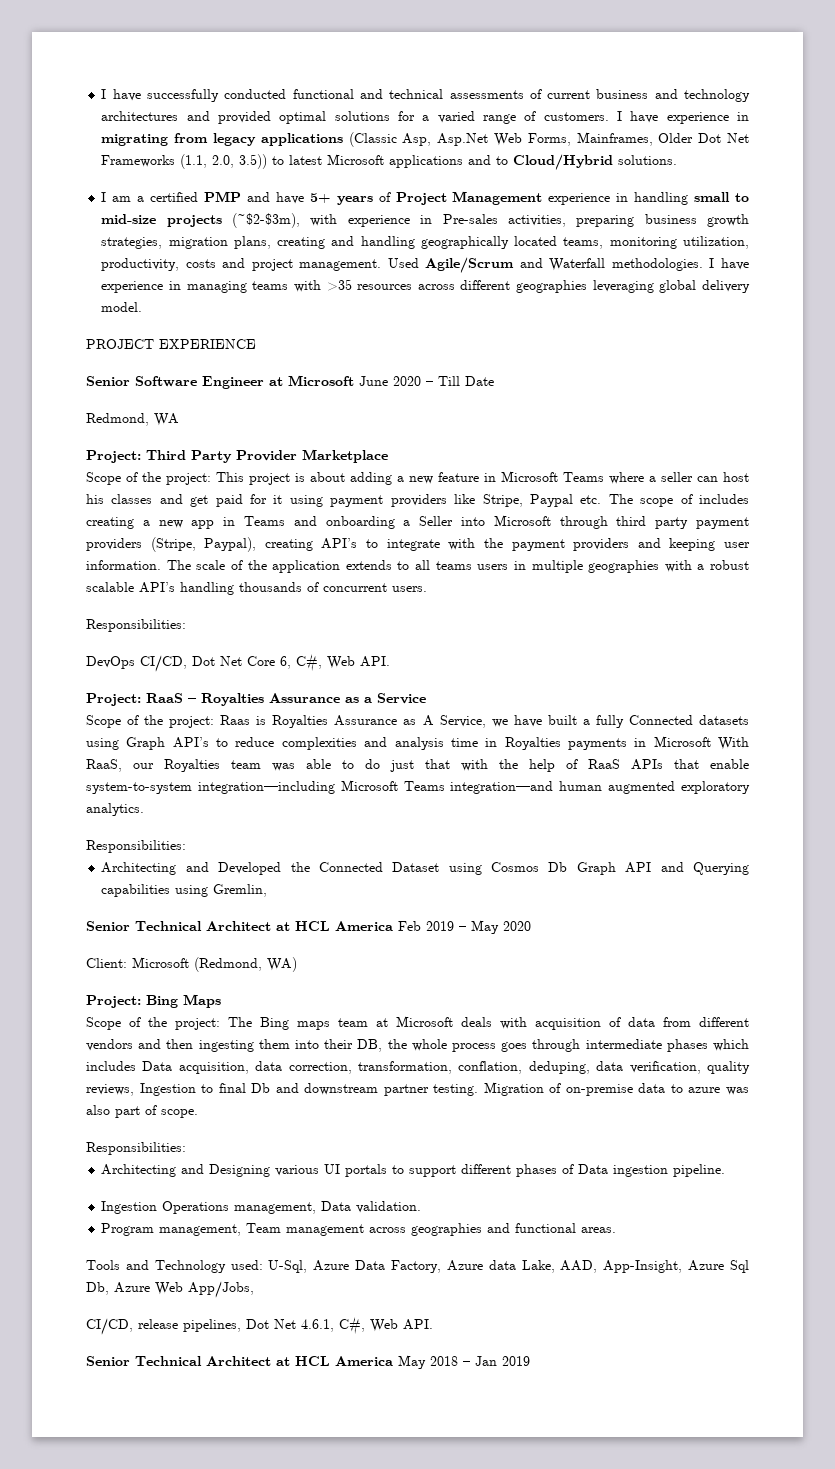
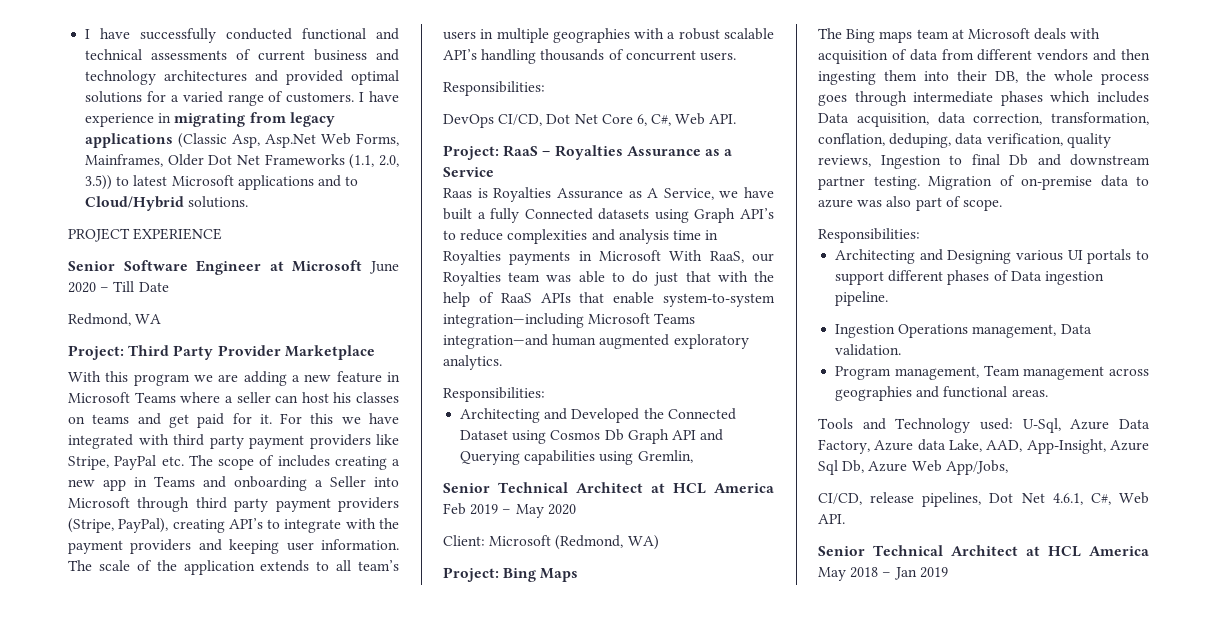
- I am a certified PMP and have 5+ years of Project Management experience in handling small to mid-size projects (~$2-$3m), with experience in Pre-sales activities, preparing business growth strategies, migration plans, creating and handling geographically located teams, monitoring utilization, productivity, costs and project management. Used Agile/Scrum and Waterfall methodologies. I have experience in managing teams with >35 resources across different geographies leveraging global delivery model.
- Scope of the project: This project is about adding a new feature in Microsoft Teams where a seller can host his classes and get paid for it using payment providers like Stripe, Paypal etc. The scope of includes creating a new app in Teams and onboarding a Seller into Microsoft through third party payment providers (Stripe, Paypal), creating API’s to integrate with the payment providers and keeping user information.
+ With this program we are adding a new feature in Microsoft Teams where a seller can host his classes on teams and get paid for it. For this we have integrated with third party payment providers like Stripe, PayPal etc. The scope of includes creating a new app in Teams and onboarding a Seller into Microsoft through third party payment providers (Stripe, PayPal), creating API’s to integrate with the payment providers and keeping user information.
- The scale of the application extends to all teams users in multiple geographies with a robust scalable API’s handling thousands of concurrent users.
+ The scale of the application extends to all team’s users in multiple geographies with a robust scalable API’s handling thousands of concurrent users.
- Scope of the project: Raas is Royalties Assurance as A Service, we have built a fully Connected datasets using Graph API’s to reduce complexities and analysis time in Royalties payments in Microsoft With RaaS, our Royalties team was able to do just that with the help of RaaS APIs that enable system-to-system integration—including Microsoft Teams integration—and human augmented exploratory analytics.
+ Raas is Royalties Assurance as A Service, we have built a fully Connected datasets using Graph API’s to reduce complexities and analysis time in Royalties payments in Microsoft With RaaS, our Royalties team was able to do just that with the help of RaaS APIs that enable system-to-system integration—including Microsoft Teams integration—and human augmented exploratory analytics.
- Scope of the project: The Bing maps team at Microsoft deals with acquisition of data from different vendors and then ingesting them into their DB, the whole process goes through intermediate phases which includes Data acquisition, data correction, transformation, conflation, deduping, data verification, quality reviews, Ingestion to final Db and downstream partner testing.
+ The Bing maps team at Microsoft deals with acquisition of data from different vendors and then ingesting them into their DB, the whole process goes through intermediate phases which includes Data acquisition, data correction, transformation, conflation, deduping, data verification, quality reviews, Ingestion to final Db and downstream partner testing.

